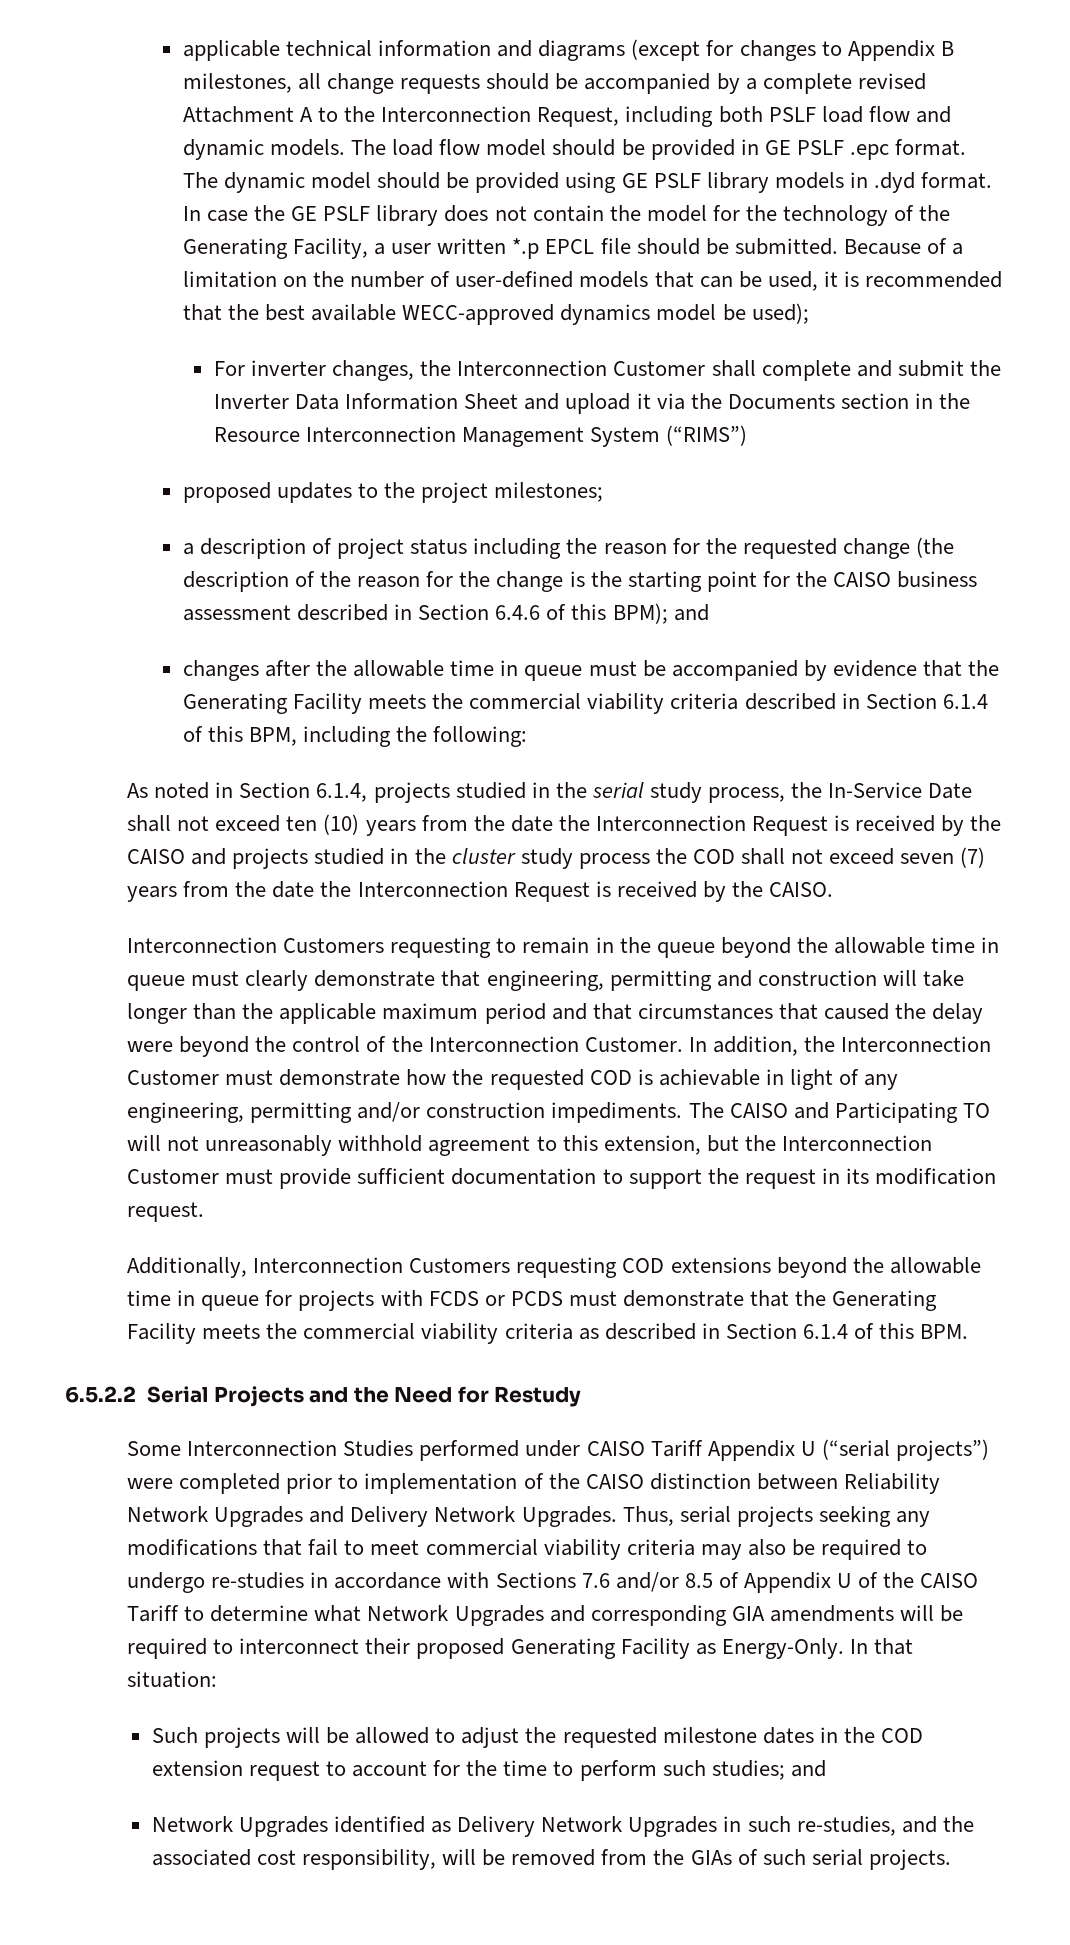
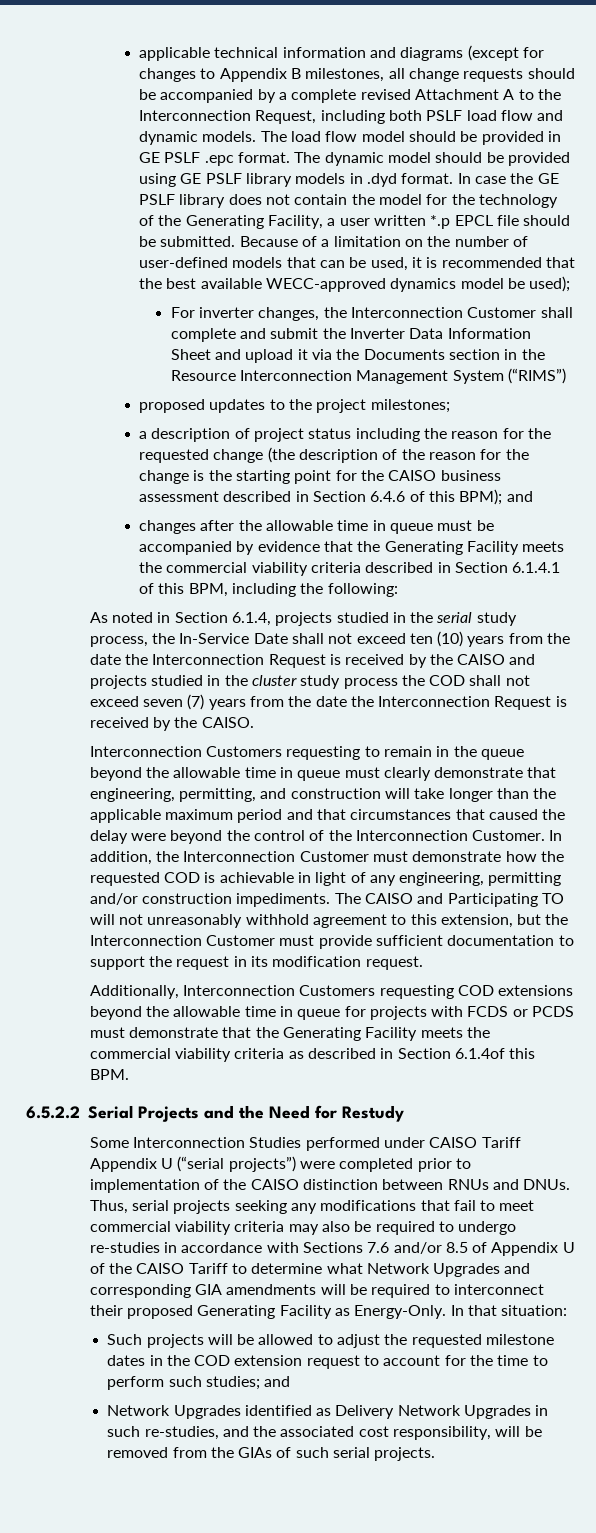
- changes after the allowable time in queue must be accompanied by evidence that the Generating Facility meets the commercial viability criteria described in Section 6.1.4 of this BPM, including the following:
+ changes after the allowable time in queue must be accompanied by evidence that the Generating Facility meets the commercial viability criteria described in Section 6.1.4.1 of this BPM, including the following:
- Interconnection Customers requesting to remain in the queue beyond the allowable time in queue must clearly demonstrate that engineering, permitting and construction will take longer than the applicable maximum period and that circumstances that caused the delay were beyond the control of the Interconnection Customer.
+ Interconnection Customers requesting to remain in the queue beyond the allowable time in queue must clearly demonstrate that engineering, permitting, and construction will take longer than the applicable maximum period and that circumstances that caused the delay were beyond the control of the Interconnection Customer.
- Additionally, Interconnection Customers requesting COD extensions beyond the allowable time in queue for projects with FCDS or PCDS must demonstrate that the Generating Facility meets the commercial viability criteria as described in Section 6.1.4 of this BPM.
+ Additionally, Interconnection Customers requesting COD extensions beyond the allowable time in queue for projects with FCDS or PCDS must demonstrate that the Generating Facility meets the commercial viability criteria as described in Section 6.1.4of this BPM.
- Some Interconnection Studies performed under CAISO Tariff Appendix U (“serial projects”) were completed prior to implementation of the CAISO distinction between Reliability Network Upgrades and Delivery Network Upgrades.
+ Some Interconnection Studies performed under CAISO Tariff Appendix U (“serial projects”) were completed prior to implementation of the CAISO distinction between RNUs and DNUs.

